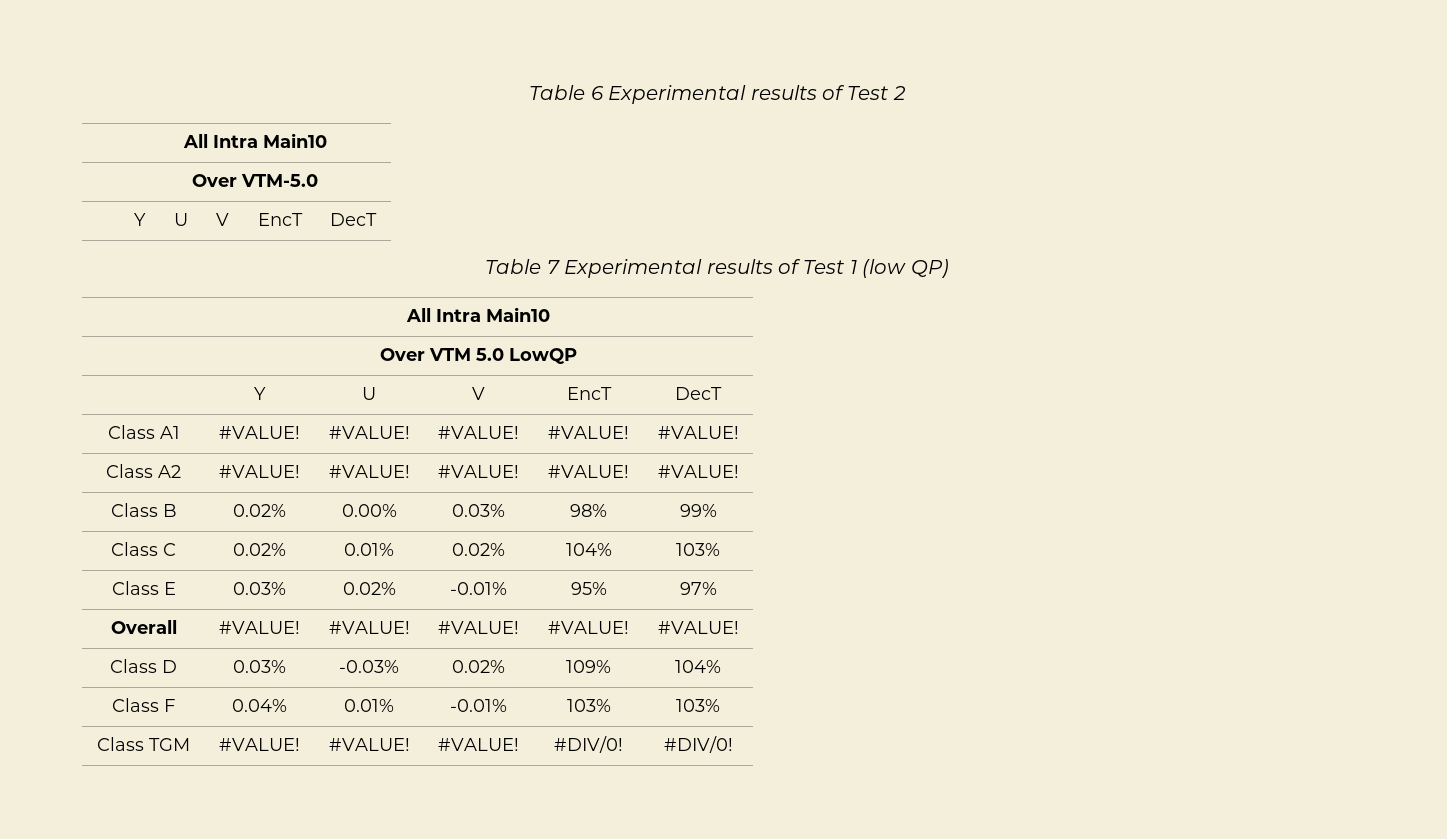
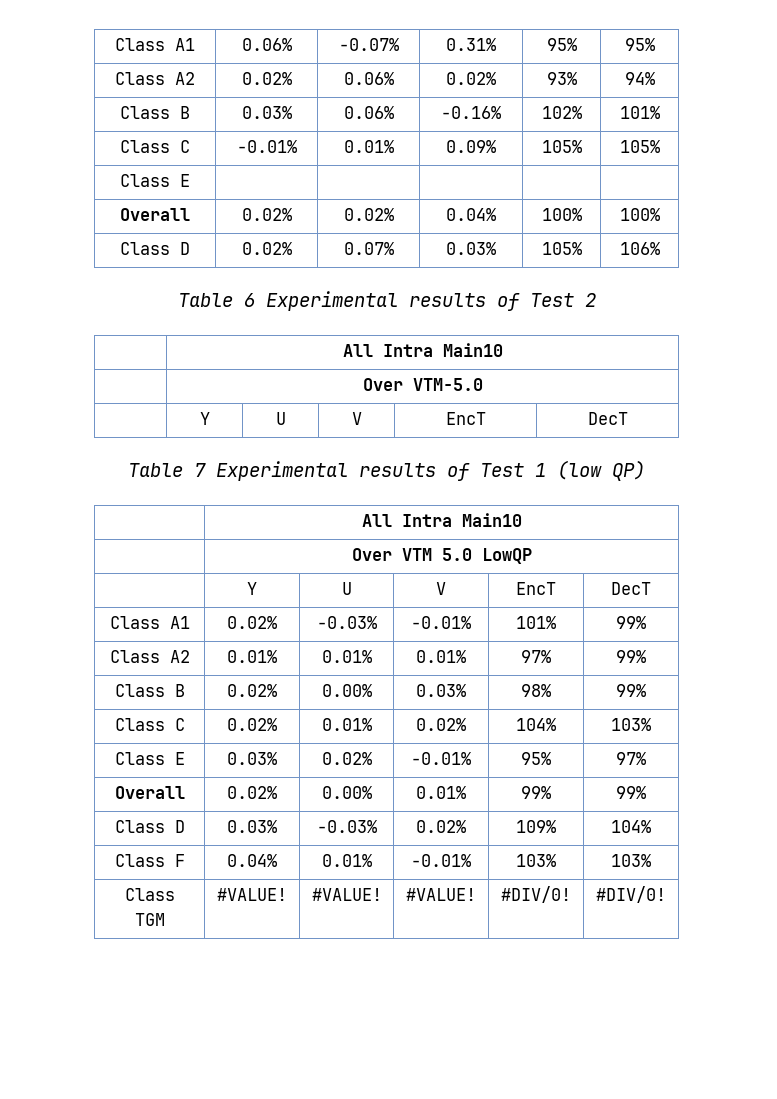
+ Class A1 | 0.06% | -0.07% | 0.31% | 95% | 95%
+ Class A2 | 0.02% | 0.06% | 0.02% | 93% | 94%
+ Class B | 0.03% | 0.06% | -0.16% | 102% | 101%
+ Class C | -0.01% | 0.01% | 0.09% | 105% | 105%
+ Class E | | | | |
+ Overall | 0.02% | 0.02% | 0.04% | 100% | 100%
+ Class D | 0.02% | 0.07% | 0.03% | 105% | 106%
- Class A1 | #VALUE! | #VALUE! | #VALUE! | #VALUE! | #VALUE!
- Class A2 | #VALUE! | #VALUE! | #VALUE! | #VALUE! | #VALUE!
+ Class A1 | 0.02% | -0.03% | -0.01% | 101% | 99%
+ Class A2 | 0.01% | 0.01% | 0.01% | 97% | 99%
- Overall | #VALUE! | #VALUE! | #VALUE! | #VALUE! | #VALUE!
+ Overall | 0.02% | 0.00% | 0.01% | 99% | 99%

